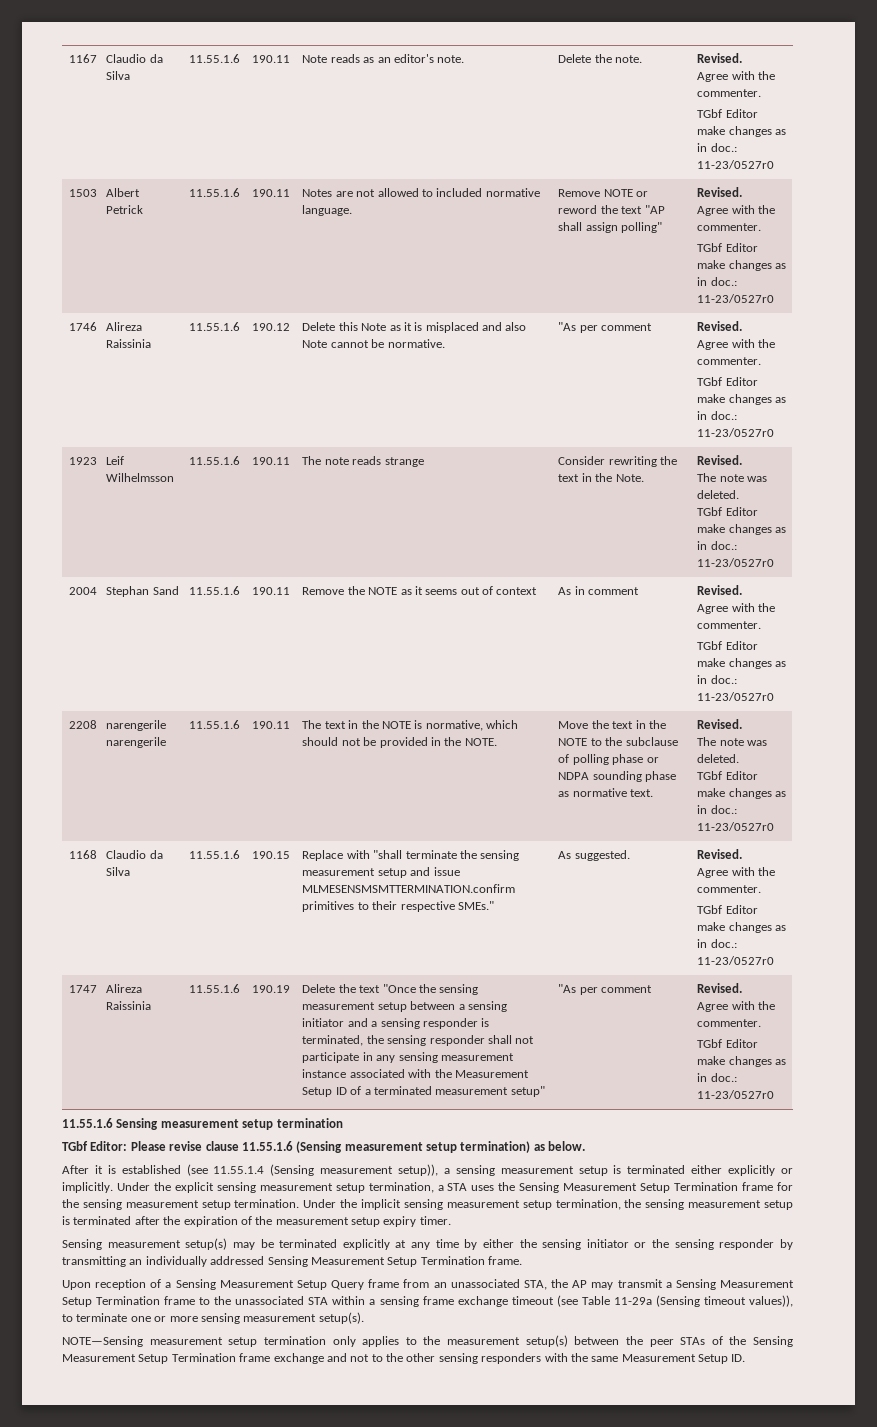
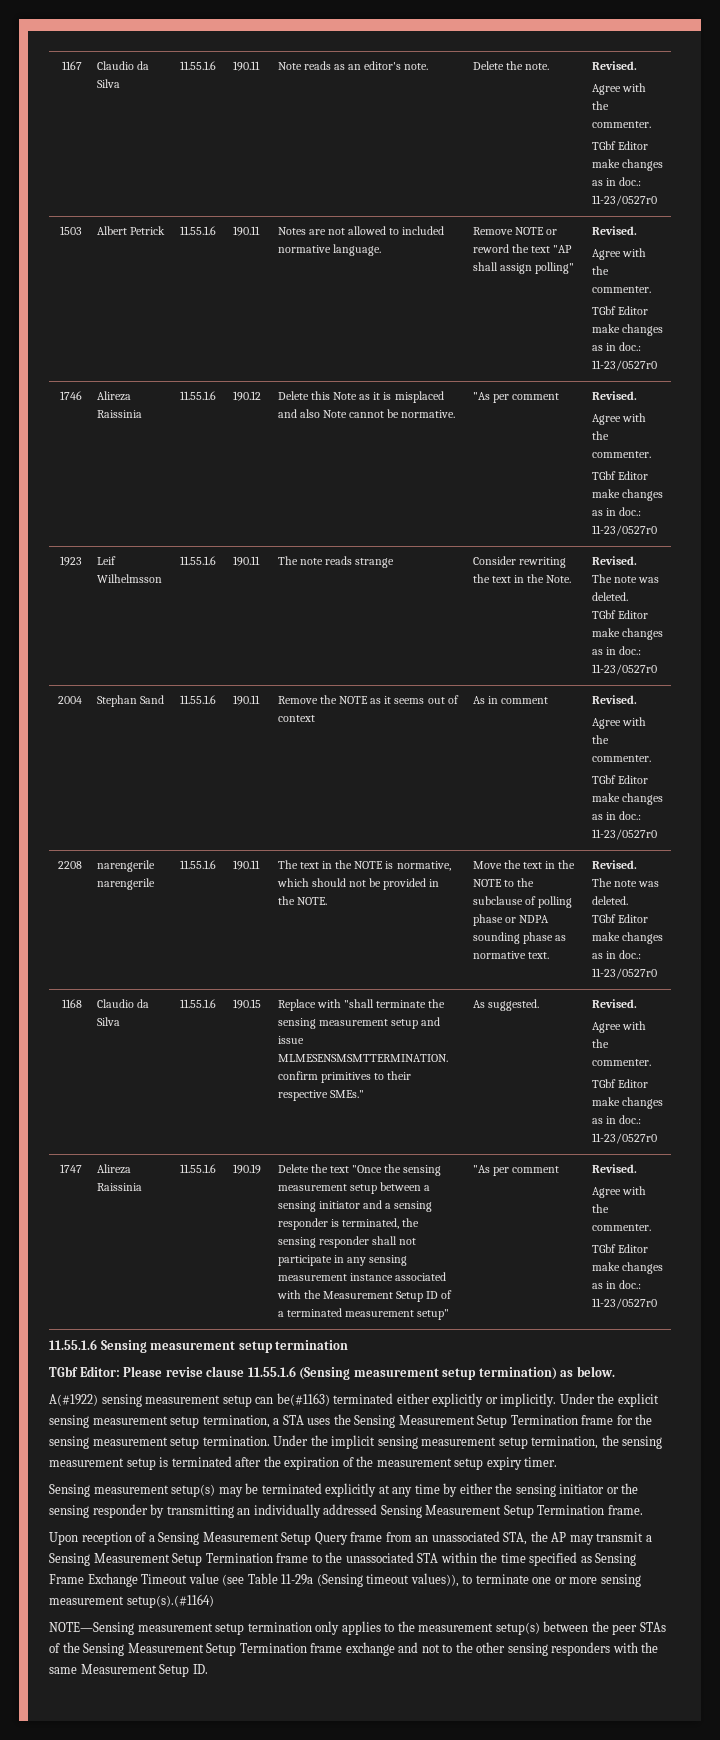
- After it is established (see 11.55.1.4 (Sensing measurement setup)), a sensing measurement setup is terminated either explicitly or implicitly.
+ A(#1922) sensing measurement setup can be(#1163) terminated either explicitly or implicitly.
- Upon reception of a Sensing Measurement Setup Query frame from an unassociated STA, the AP may transmit a Sensing Measurement Setup Termination frame to the unassociated STA within a sensing frame exchange timeout (see Table 11-29a (Sensing timeout values)), to terminate one or more sensing measurement setup(s).
+ Upon reception of a Sensing Measurement Setup Query frame from an unassociated STA, the AP may transmit a Sensing Measurement Setup Termination frame to the unassociated STA within the time specified as Sensing Frame Exchange Timeout value (see Table 11-29a (Sensing timeout values)), to terminate one or more sensing measurement setup(s).(#1164)

